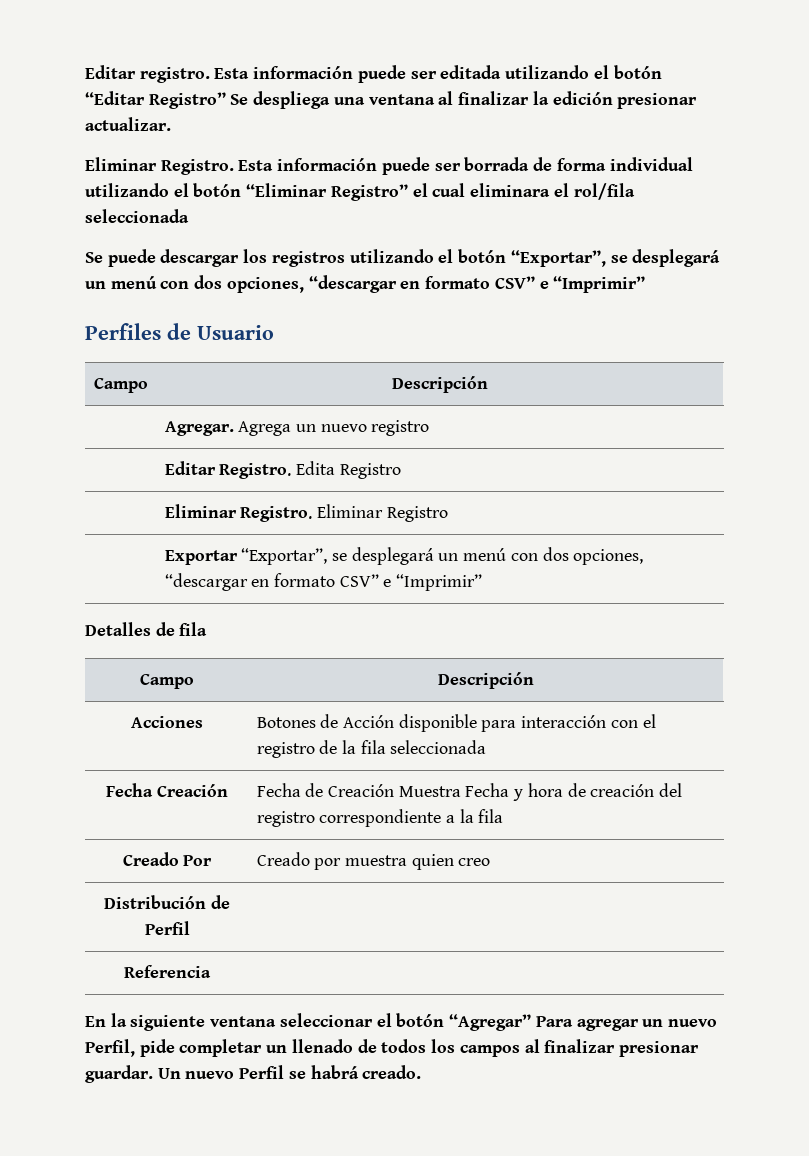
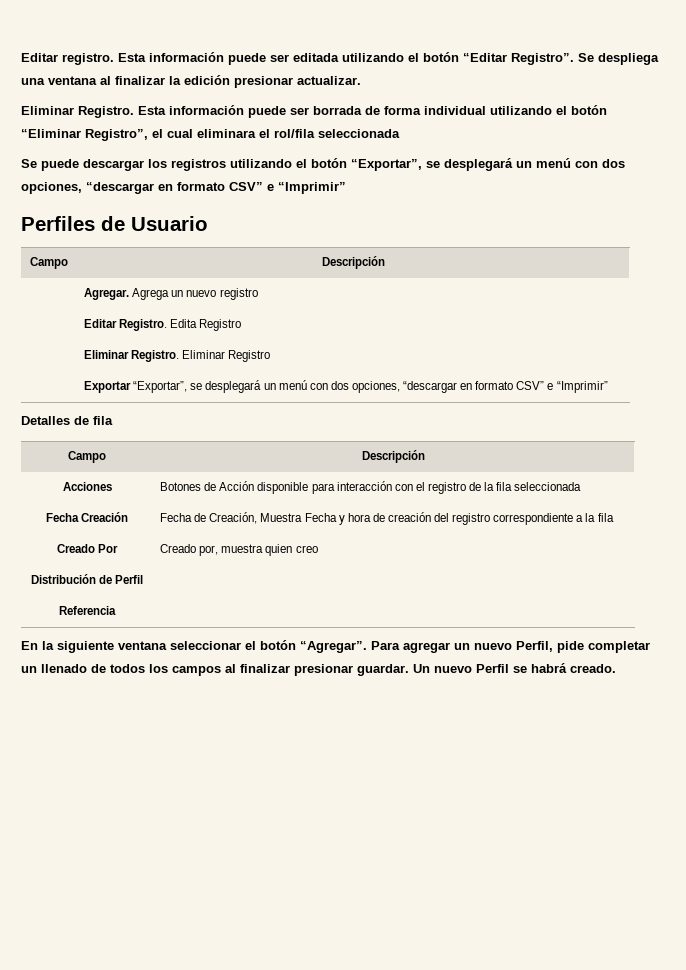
- Esta información puede ser editada utilizando el botón “Editar Registro” Se despliega una ventana al finalizar la edición presionar actualizar.
+ Esta información puede ser editada utilizando el botón “Editar Registro”. Se despliega una ventana al finalizar la edición presionar actualizar.
- Esta información puede ser borrada de forma individual utilizando el botón “Eliminar Registro” el cual eliminara el rol/fila seleccionada
+ Esta información puede ser borrada de forma individual utilizando el botón “Eliminar Registro”, el cual eliminara el rol/fila seleccionada
- Fecha Creación | Fecha de Creación Muestra Fecha y hora de creación del registro correspondiente a la fila
+ Fecha Creación | Fecha de Creación, Muestra Fecha y hora de creación del registro correspondiente a la fila
- Creado Por | Creado por muestra quien creo
+ Creado Por | Creado por, muestra quien creo
- En la siguiente ventana seleccionar el botón “Agregar” Para agregar un nuevo Perfil, pide completar un llenado de todos los campos al finalizar presionar guardar.
+ En la siguiente ventana seleccionar el botón “Agregar”. Para agregar un nuevo Perfil, pide completar un llenado de todos los campos al finalizar presionar guardar.

